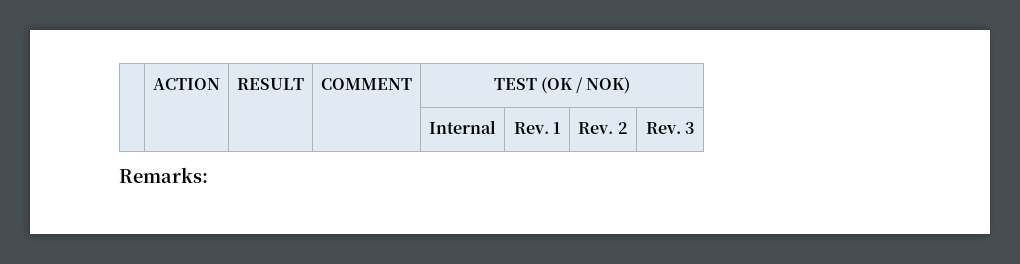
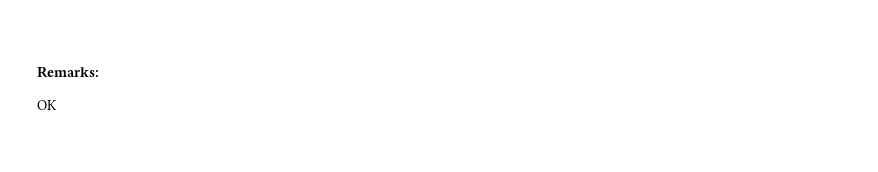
- | ACTION | RESULT | COMMENT | TEST (OK / NOK)
- | | | | Internal | Rev. 1 | Rev. 2 | Rev. 3
  Remarks:
+ OK

